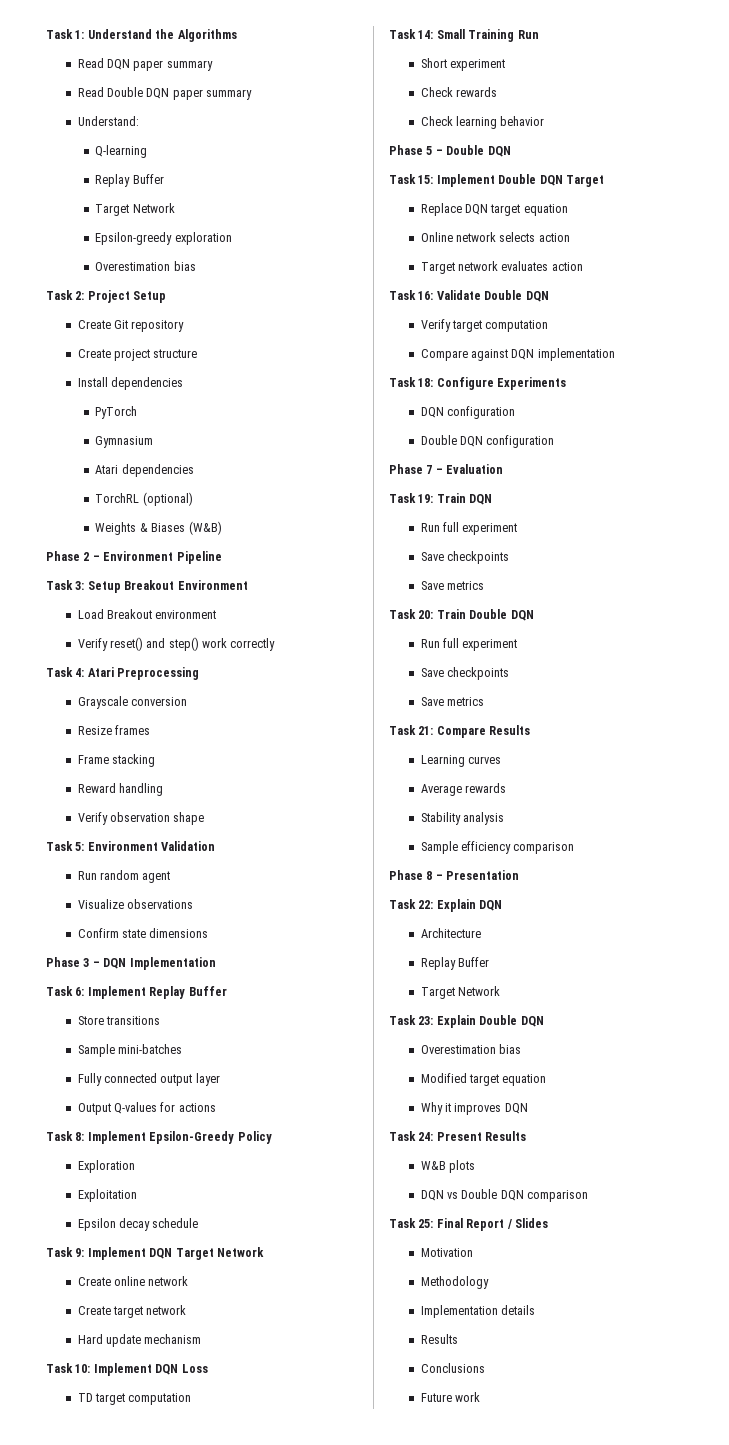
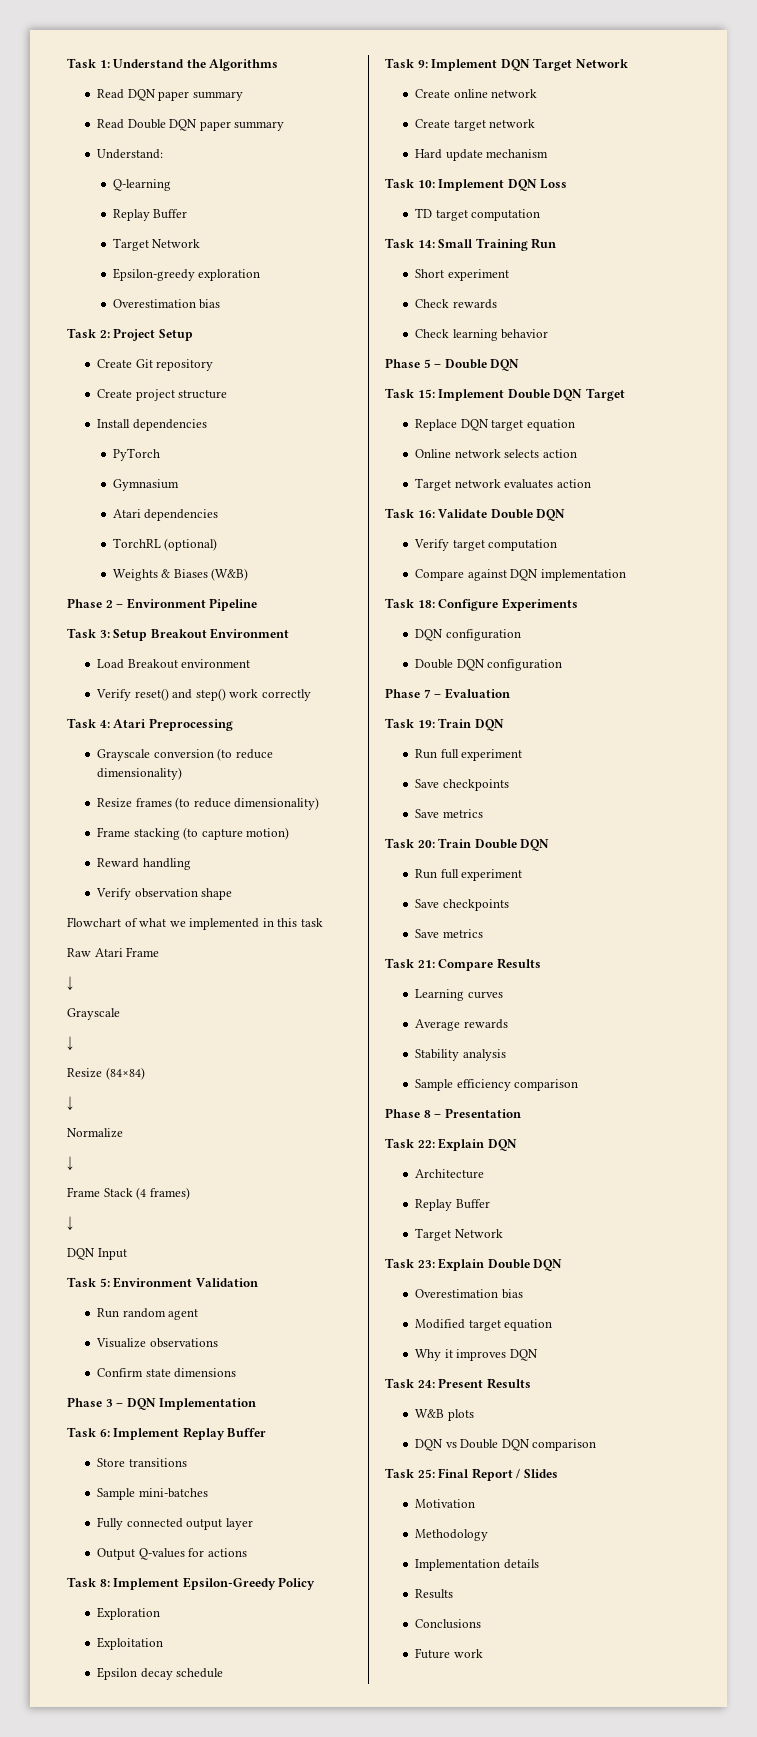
- Grayscale conversion
+ Grayscale conversion (to reduce dimensionality)
- Resize frames
+ Resize frames (to reduce dimensionality)
- Frame stacking
+ Frame stacking (to capture motion)
+ Flowchart of what we implemented in this task
+ Raw Atari Frame
+ ↓
+ Grayscale
+ ↓
+ Resize (84×84)
+ ↓
+ Normalize
+ ↓
+ Frame Stack (4 frames)
+ ↓
+ DQN Input

